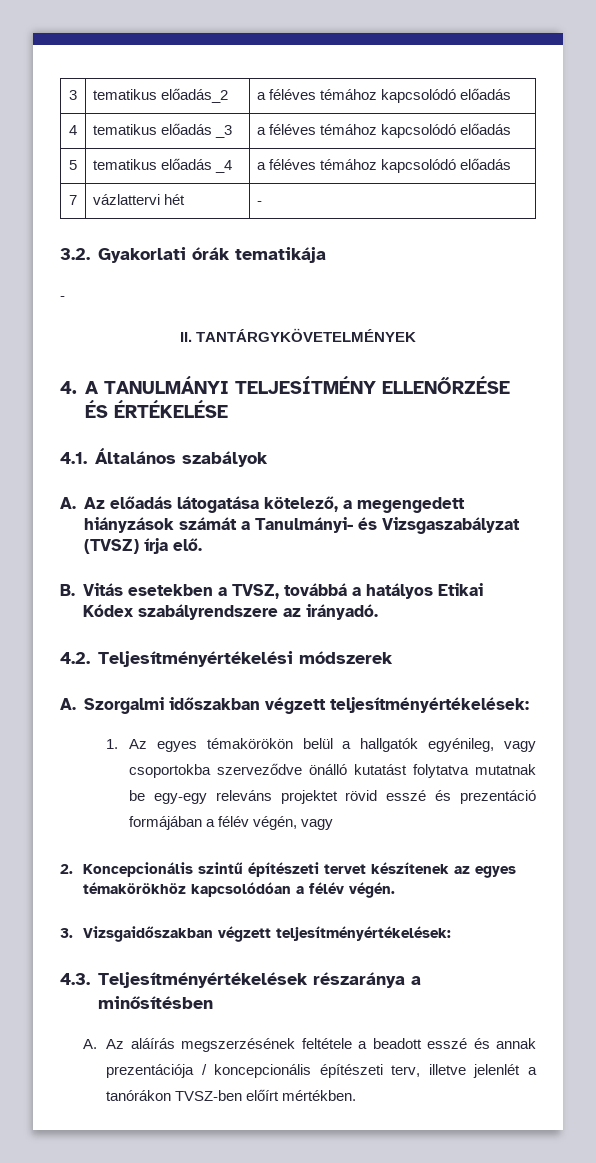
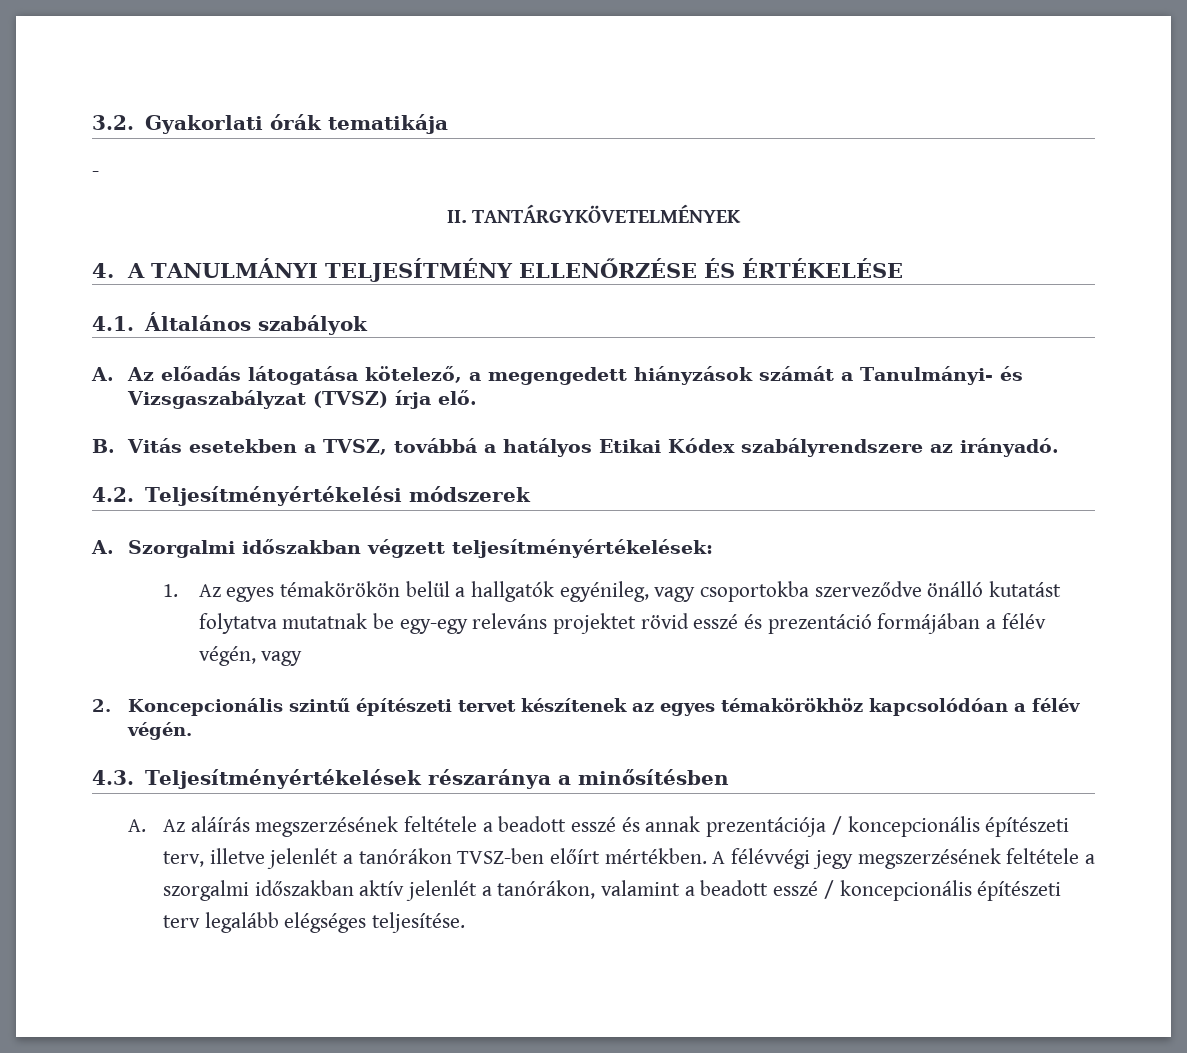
- 3 | tematikus előadás_2 | a féléves témához kapcsolódó előadás
- 4 | tematikus előadás _3 | a féléves témához kapcsolódó előadás
- 5 | tematikus előadás _4 | a féléves témához kapcsolódó előadás
- 7 | vázlattervi hét | -
- 3. Vizsgaidőszakban végzett teljesítményértékelések:
+ A félévvégi jegy megszerzésének feltétele a szorgalmi időszakban aktív jelenlét a tanórákon, valamint a beadott esszé / koncepcionális építészeti terv legalább elégséges teljesítése.

